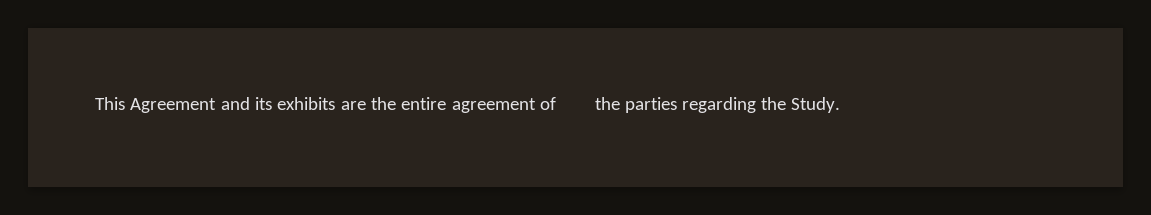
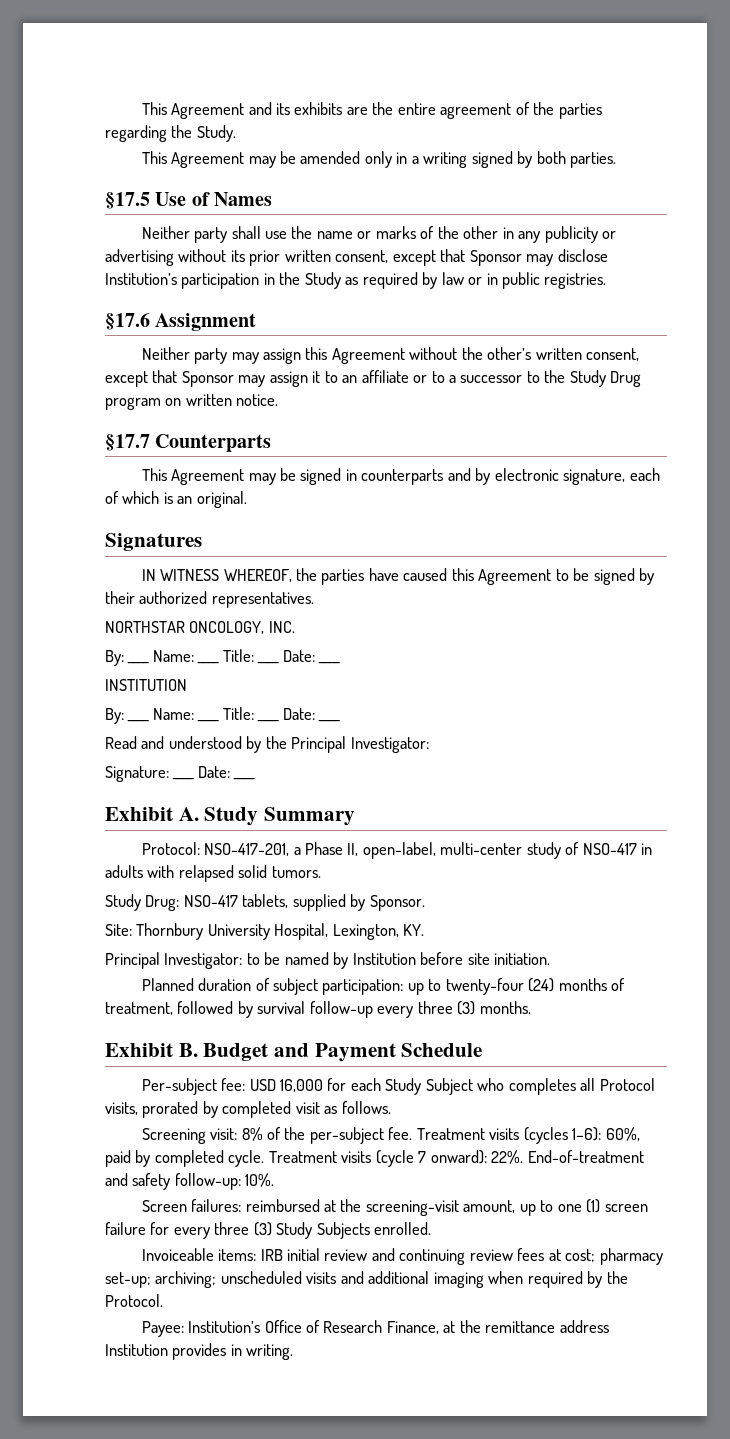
+ This Agreement may be amended only in a writing signed by both parties.
+ §17.5 Use of Names
+ Neither party shall use the name or marks of the other in any publicity or advertising without its prior written consent, except that Sponsor may disclose Institution’s participation in the Study as required by law or in public registries.
+ §17.6 Assignment
+ Neither party may assign this Agreement without the other’s written consent, except that Sponsor may assign it to an affiliate or to a successor to the Study Drug program on written notice.
+ §17.7 Counterparts
+ This Agreement may be signed in counterparts and by electronic signature, each of which is an original.
+ Signatures
+ IN WITNESS WHEREOF, the parties have caused this Agreement to be signed by their authorized representatives.
+ NORTHSTAR ONCOLOGY, INC.
+ By: ____ Name: ____ Title: ____ Date: ____
+ INSTITUTION
+ By: ____ Name: ____ Title: ____ Date: ____
+ Read and understood by the Principal Investigator:
+ Signature: ____ Date: ____
+ Exhibit A. Study Summary
+ Protocol: NSO-417-201, a Phase II, open-label, multi-center study of NSO-417 in adults with relapsed solid tumors.
+ Study Drug: NSO-417 tablets, supplied by Sponsor.
+ Site: Thornbury University Hospital, Lexington, KY.
+ Principal Investigator: to be named by Institution before site initiation.
+ Planned duration of subject participation: up to twenty-four (24) months of treatment, followed by survival follow-up every three (3) months.
+ Exhibit B. Budget and Payment Schedule
+ Per-subject fee: USD 16,000 for each Study Subject who completes all Protocol visits, prorated by completed visit as follows.
+ Screening visit: 8% of the per-subject fee. Treatment visits (cycles 1–6): 60%, paid by completed cycle. Treatment visits (cycle 7 onward): 22%. End-of-treatment and safety follow-up: 10%.
+ Screen failures: reimbursed at the screening-visit amount, up to one (1) screen failure for every three (3) Study Subjects enrolled.
+ Invoiceable items: IRB initial review and continuing review fees at cost; pharmacy set-up; archiving; unscheduled visits and additional imaging when required by the Protocol.
+ Payee: Institution’s Office of Research Finance, at the remittance address Institution provides in writing.

